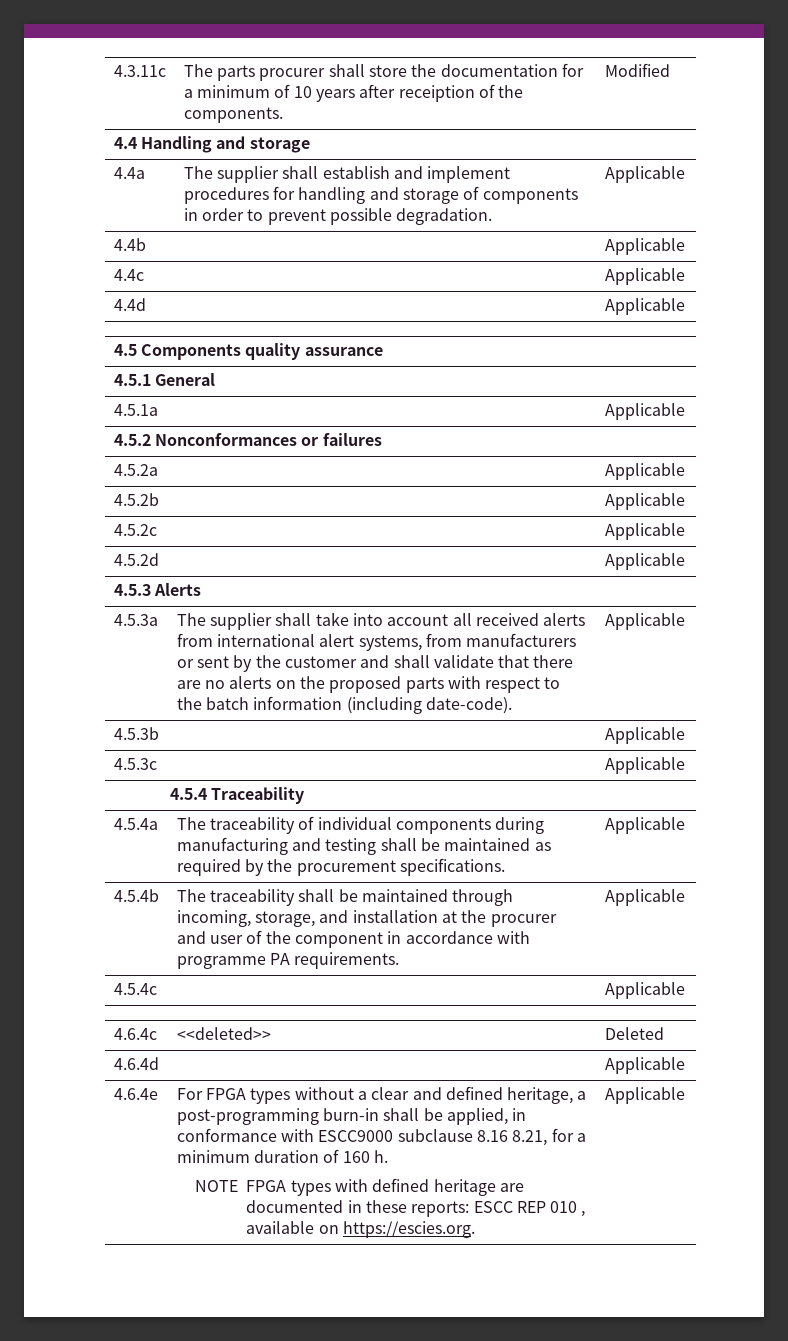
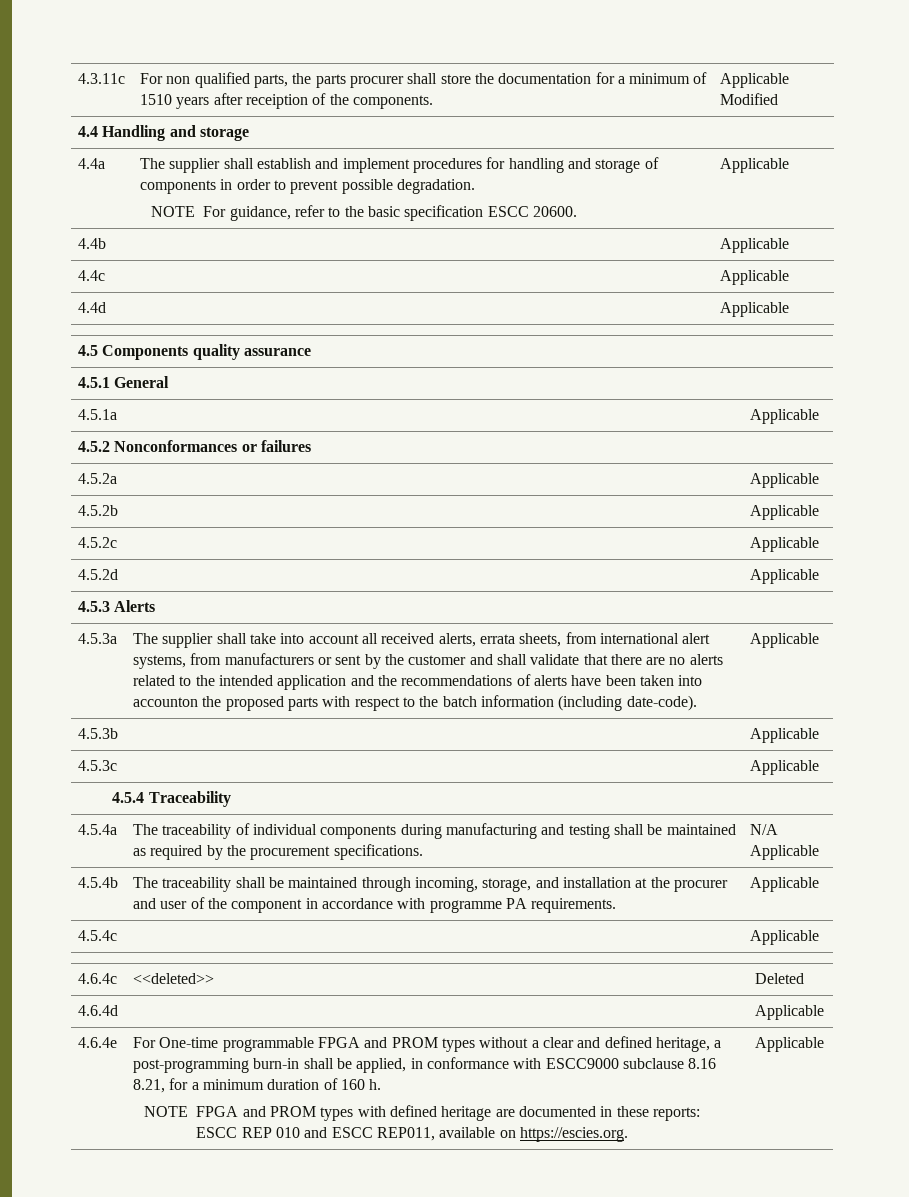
- 4.3.11c | The parts procurer shall store the documentation for a minimum of 10 years after receiption of the components. | Modified
+ 4.3.11c | For non qualified parts, the parts procurer shall store the documentation for a minimum of 1510 years after receiption of the components. | Applicable Modified
- 4.4a | The supplier shall establish and implement procedures for handling and storage of components in order to prevent possible degradation. | Applicable
+ 4.4a | The supplier shall establish and implement procedures for handling and storage of components in order to prevent possible degradation.
+ NOTE For guidance, refer to the basic specification ESCC 20600. | Applicable
- The supplier shall take into account all received alerts from international alert systems, from manufacturers or sent by the customer and shall validate that there are no alerts on the proposed parts with respect to the batch information (including date-code).
+ The supplier shall take into account all received alerts, errata sheets, from international alert systems, from manufacturers or sent by the customer and shall validate that there are no alerts related to the intended application and the recommendations of alerts have been taken into accounton the proposed parts with respect to the batch information (including date-code).
- 4.5.4a | The traceability of individual components during manufacturing and testing shall be maintained as required by the procurement specifications. | Applicable
+ 4.5.4a | The traceability of individual components during manufacturing and testing shall be maintained as required by the procurement specifications. | N/A Applicable
- For FPGA types without a clear and defined heritage, a post-programming burn-in shall be applied, in conformance with ESCC9000 subclause 8.16 8.21, for a minimum duration of 160 h.
+ For One-time programmable FPGA and PROM types without a clear and defined heritage, a post-programming burn-in shall be applied, in conformance with ESCC9000 subclause 8.16 8.21, for a minimum duration of 160 h.
- NOTE FPGA types with defined heritage are documented in these reports: ESCC REP 010 , available on https://escies.org.
+ NOTE FPGA and PROM types with defined heritage are documented in these reports: ESCC REP 010 and ESCC REP011, available on https://escies.org.

